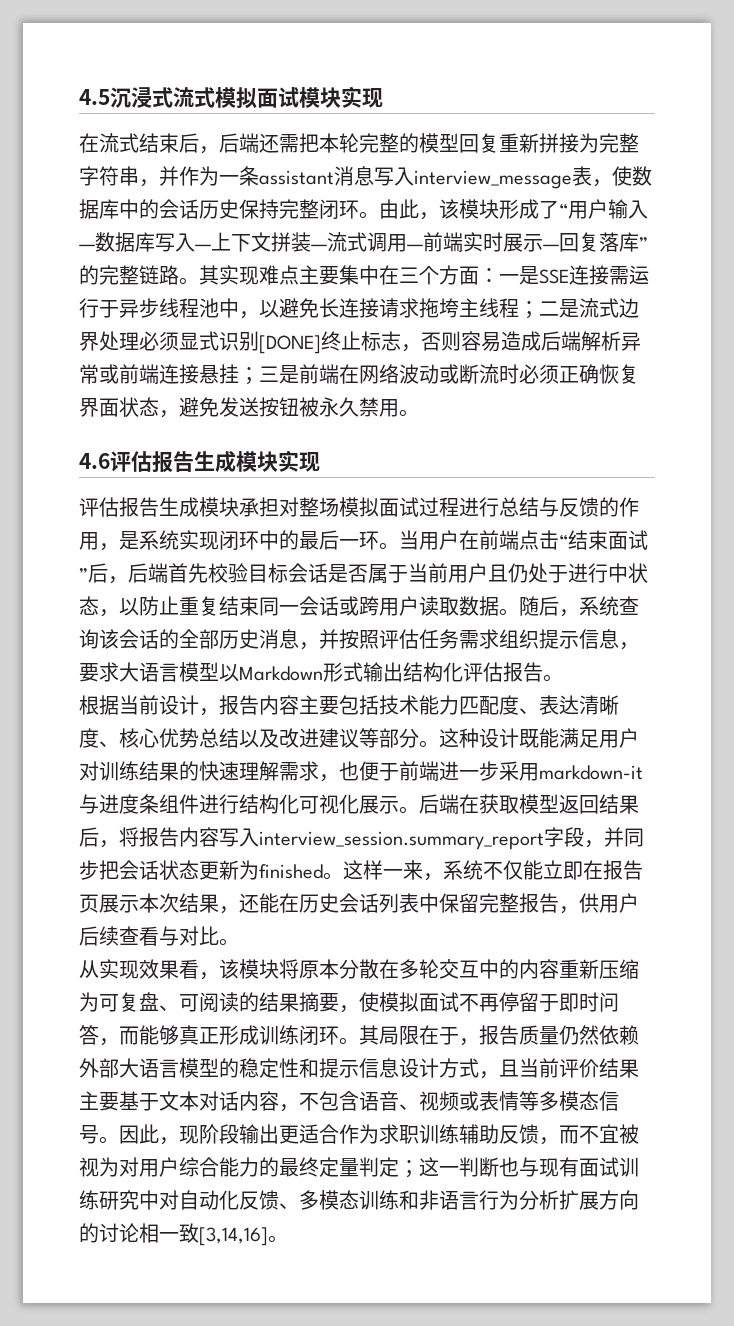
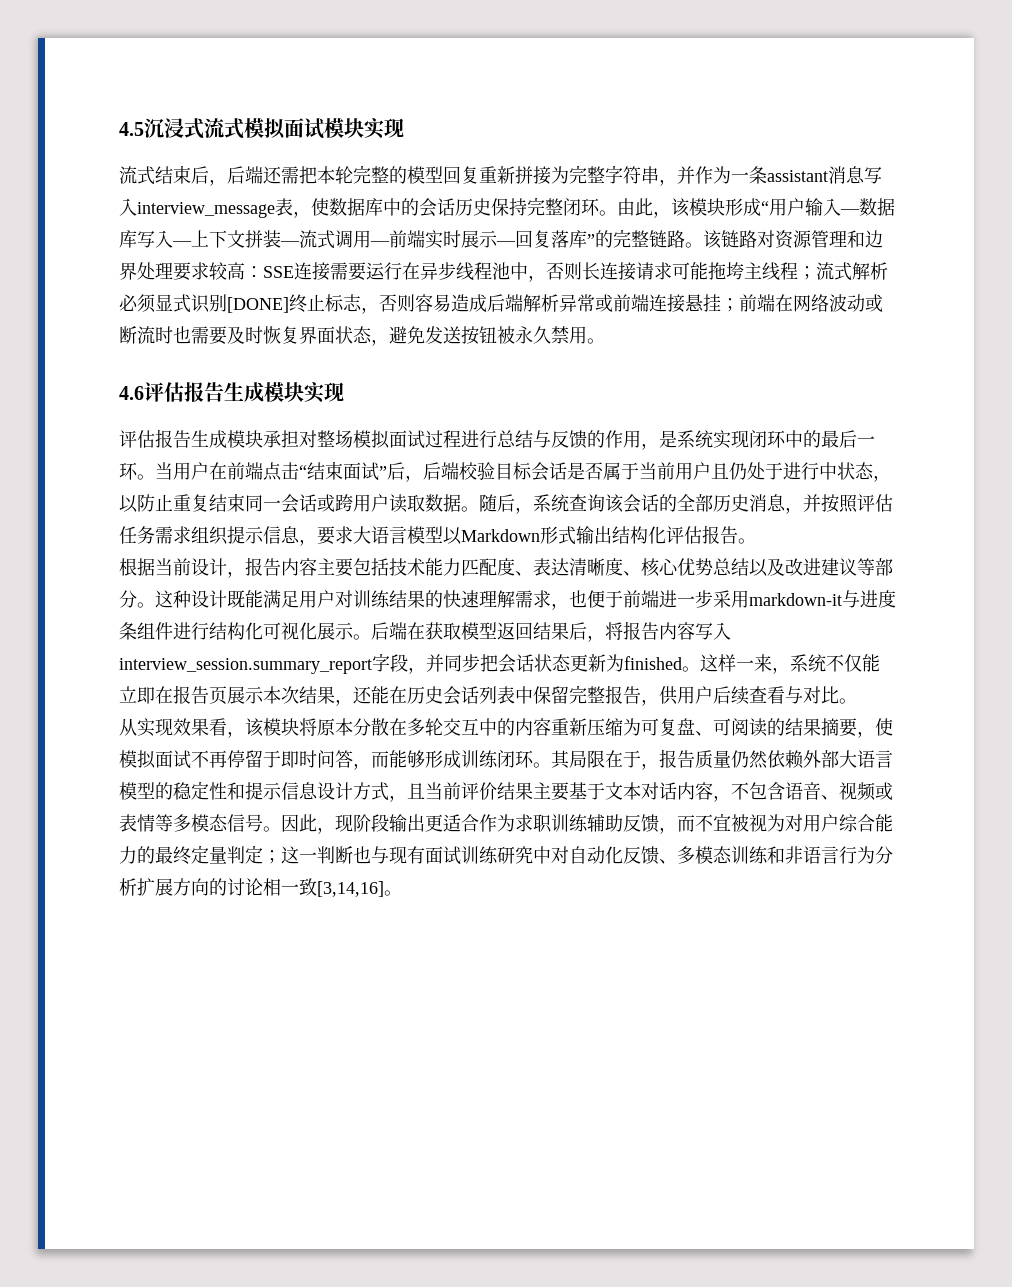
- 在流式结束后，后端还需把本轮完整的模型回复重新拼接为完整字符串，并作为一条assistant消息写入interview_message表，使数据库中的会话历史保持完整闭环。
+ 流式结束后，后端还需把本轮完整的模型回复重新拼接为完整字符串，并作为一条assistant消息写入interview_message表，使数据库中的会话历史保持完整闭环。
- 由此，该模块形成了“用户输入—数据库写入—上下文拼装—流式调用—前端实时展示—回复落库”的完整链路。
+ 由此，该模块形成“用户输入—数据库写入—上下文拼装—流式调用—前端实时展示—回复落库”的完整链路。
- 其实现难点主要集中在三个方面：一是SSE连接需运行于异步线程池中，以避免长连接请求拖垮主线程；二是流式边界处理必须显式识别[DONE]终止标志，否则容易造成后端解析异常或前端连接悬挂；三是前端在网络波动或断流时必须正确恢复界面状态，避免发送按钮被永久禁用。
+ 该链路对资源管理和边界处理要求较高：SSE连接需要运行在异步线程池中，否则长连接请求可能拖垮主线程；流式解析必须显式识别[DONE]终止标志，否则容易造成后端解析异常或前端连接悬挂；前端在网络波动或断流时也需要及时恢复界面状态，避免发送按钮被永久禁用。
- 当用户在前端点击“结束面试”后，后端首先校验目标会话是否属于当前用户且仍处于进行中状态，以防止重复结束同一会话或跨用户读取数据。
+ 当用户在前端点击“结束面试”后，后端校验目标会话是否属于当前用户且仍处于进行中状态，以防止重复结束同一会话或跨用户读取数据。
- 从实现效果看，该模块将原本分散在多轮交互中的内容重新压缩为可复盘、可阅读的结果摘要，使模拟面试不再停留于即时问答，而能够真正形成训练闭环。
+ 从实现效果看，该模块将原本分散在多轮交互中的内容重新压缩为可复盘、可阅读的结果摘要，使模拟面试不再停留于即时问答，而能够形成训练闭环。

